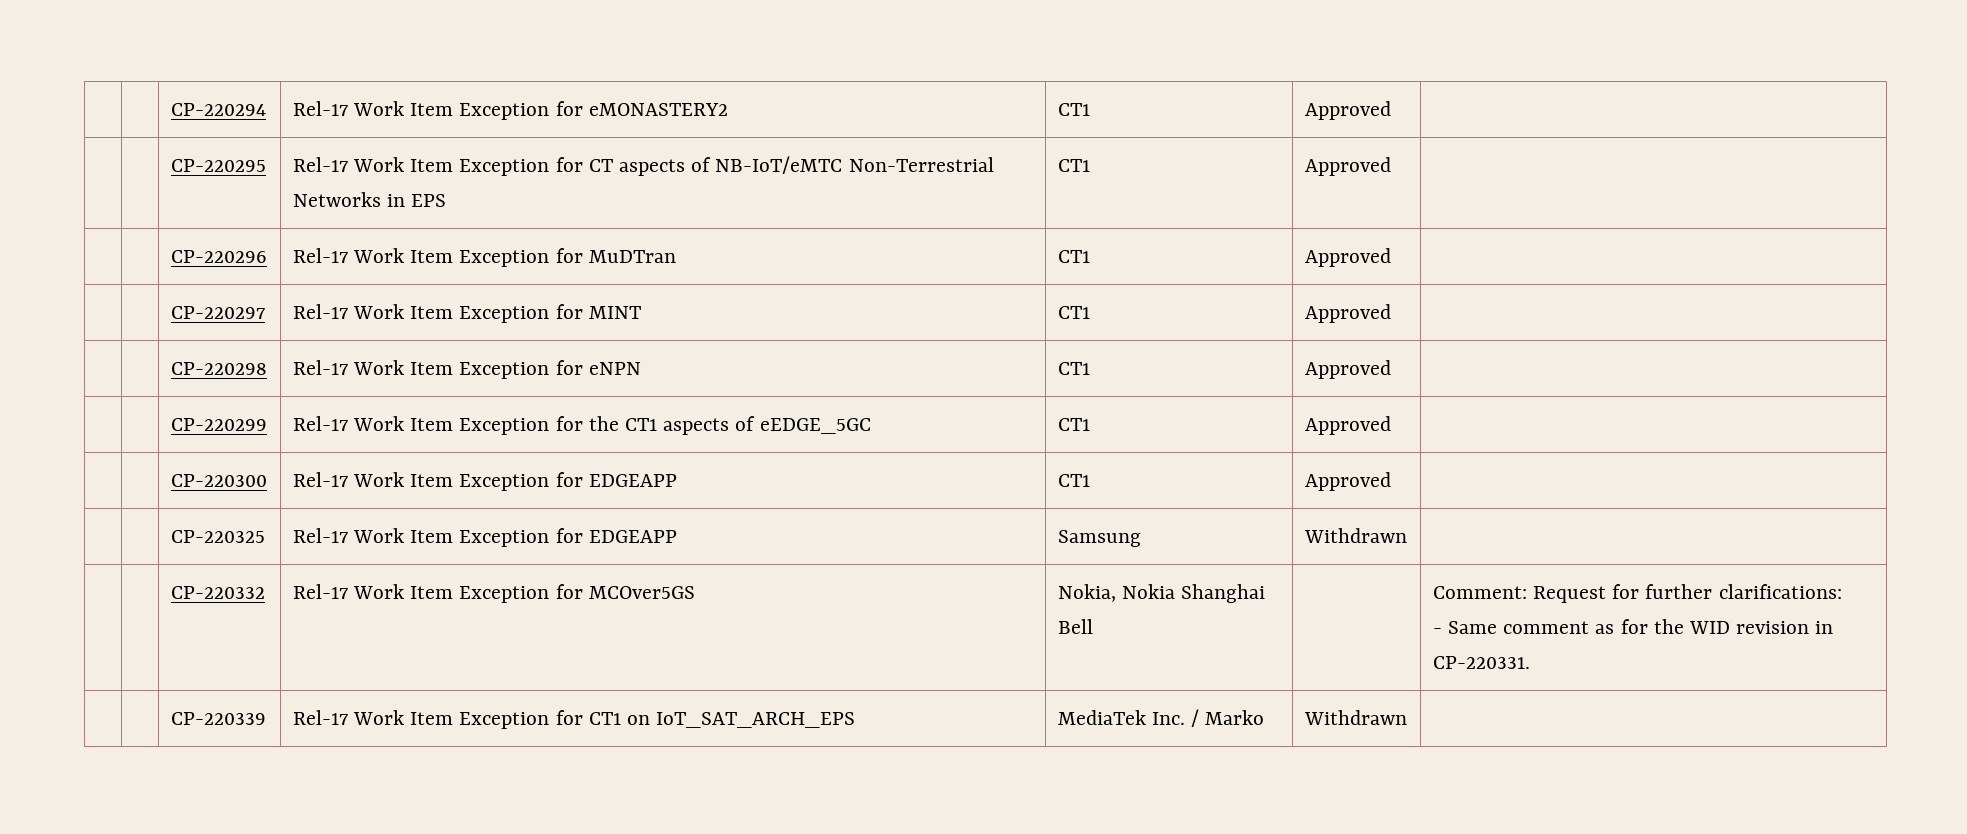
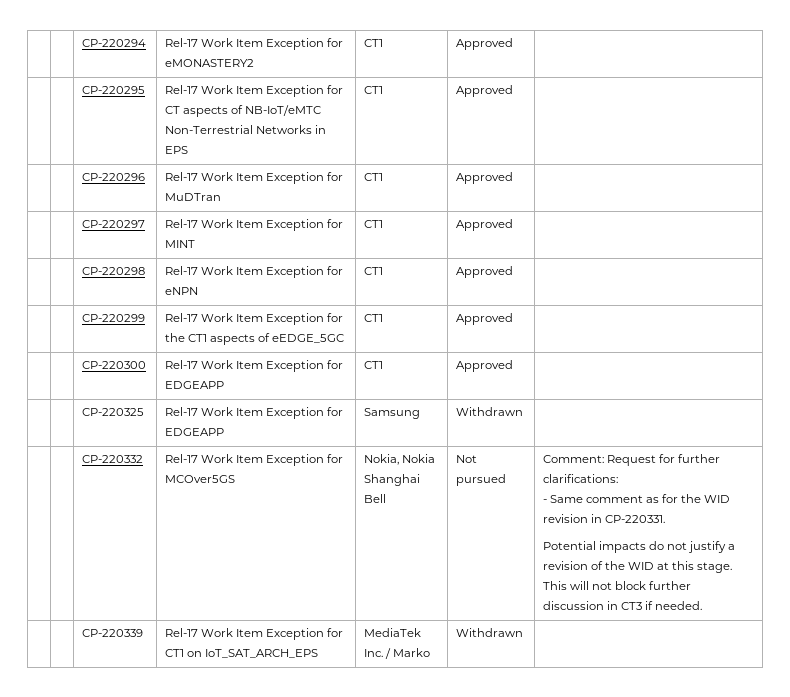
+ Not pursued
+ Potential impacts do not justify a revision of the WID at this stage. This will not block further discussion in CT3 if needed.

